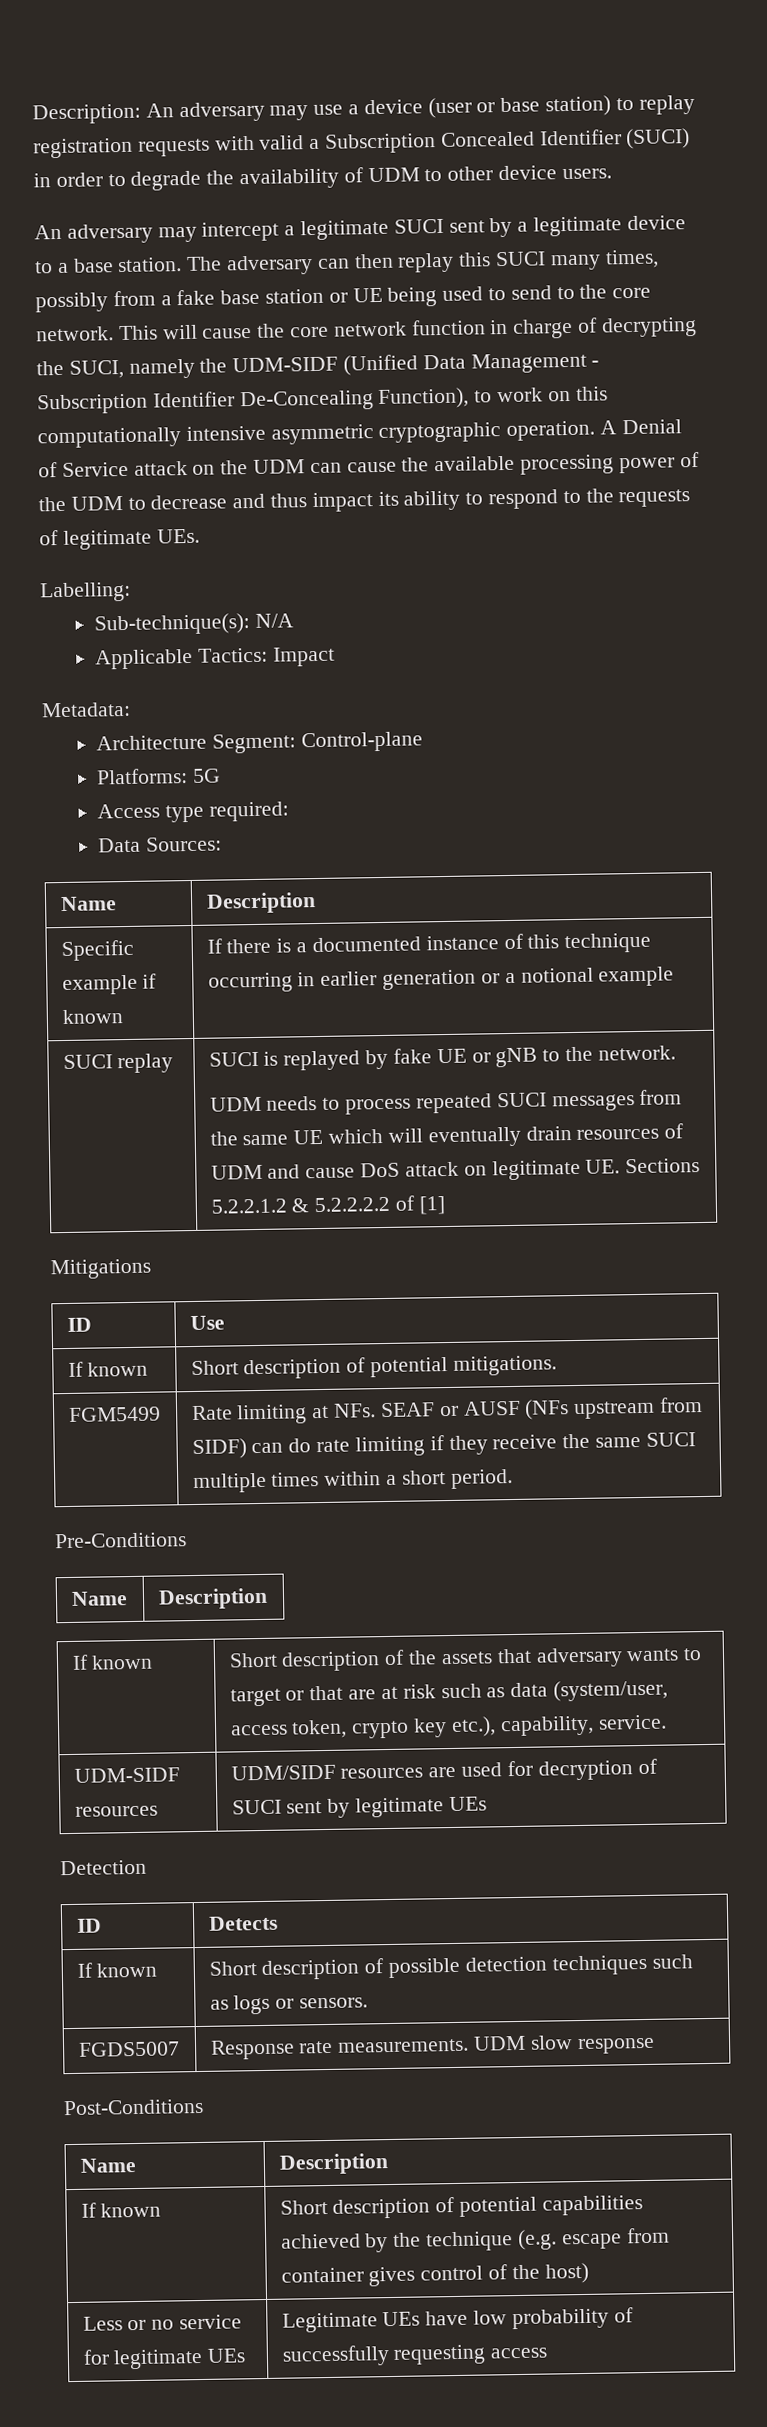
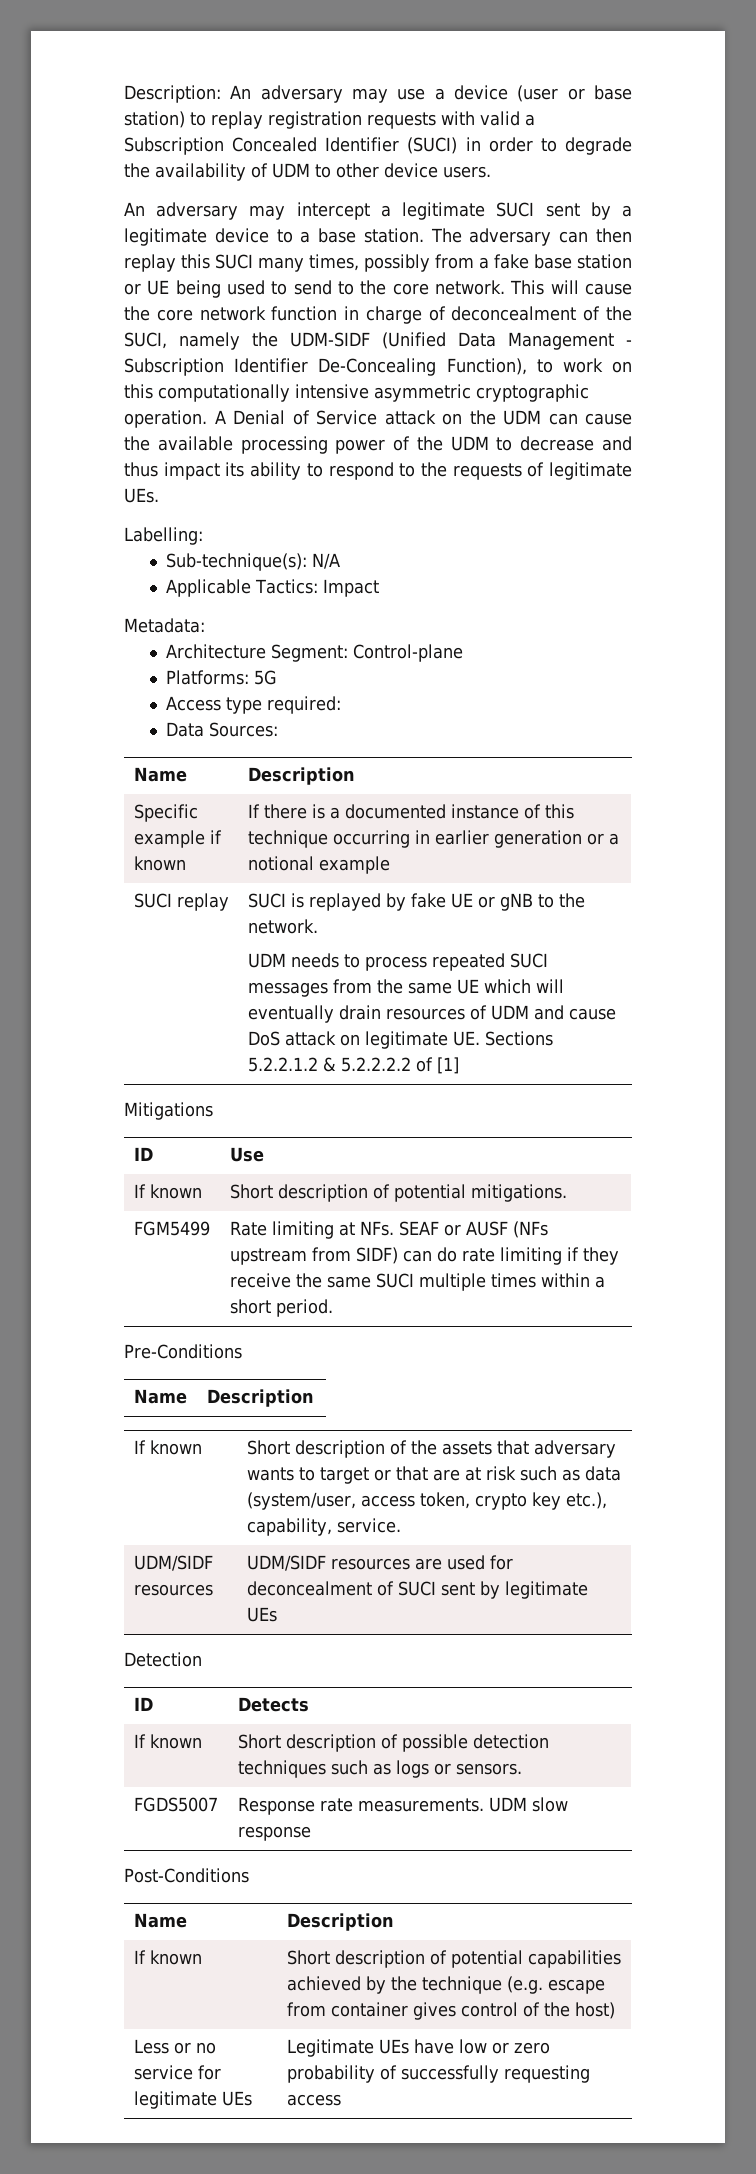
- This will cause the core network function in charge of decrypting the SUCI, namely the UDM-SIDF (Unified Data Management - Subscription Identifier De-Concealing Function), to work on this computationally intensive asymmetric cryptographic operation.
+ This will cause the core network function in charge of deconcealment of the SUCI, namely the UDM-SIDF (Unified Data Management - Subscription Identifier De-Concealing Function), to work on this computationally intensive asymmetric cryptographic operation.
- UDM-SIDF resources | UDM/SIDF resources are used for decryption of SUCI sent by legitimate UEs
+ UDM/SIDF resources | UDM/SIDF resources are used for deconcealment of SUCI sent by legitimate UEs
- Less or no service for legitimate UEs | Legitimate UEs have low probability of successfully requesting access
+ Less or no service for legitimate UEs | Legitimate UEs have low or zero probability of successfully requesting access

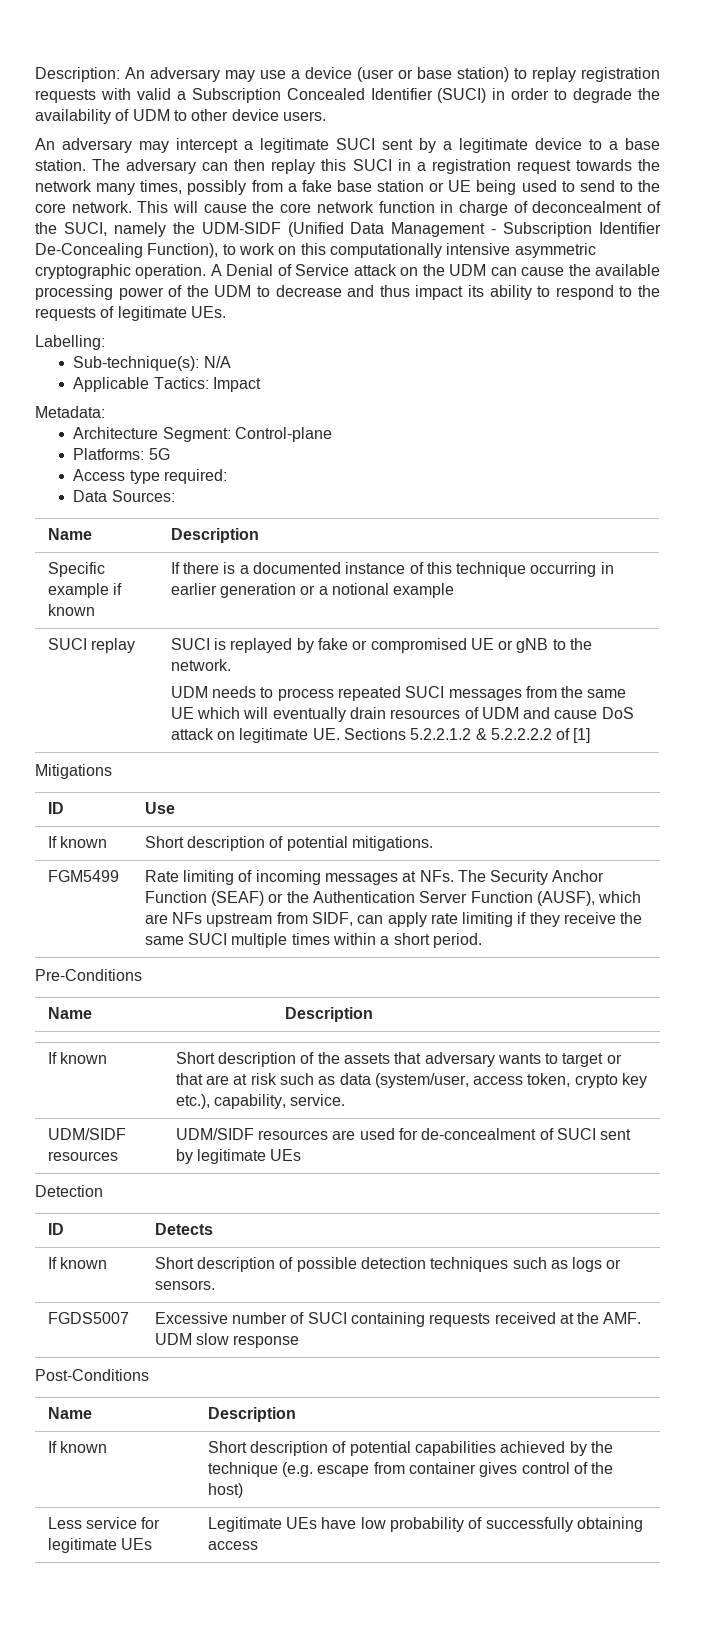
- The adversary can then replay this SUCI many times, possibly from a fake base station or UE being used to send to the core network.
+ The adversary can then replay this SUCI in a registration request towards the network many times, possibly from a fake base station or UE being used to send to the core network.
- SUCI is replayed by fake UE or gNB to the network.
+ SUCI is replayed by fake or compromised UE or gNB to the network.
- Rate limiting at NFs. SEAF or AUSF (NFs upstream from SIDF) can do rate limiting if they receive the same SUCI multiple times within a short period.
+ Rate limiting of incoming messages at NFs. The Security Anchor Function (SEAF) or the Authentication Server Function (AUSF), which are NFs upstream from SIDF, can apply rate limiting if they receive the same SUCI multiple times within a short period.
- UDM/SIDF resources | UDM/SIDF resources are used for deconcealment of SUCI sent by legitimate UEs
+ UDM/SIDF resources | UDM/SIDF resources are used for de-concealment of SUCI sent by legitimate UEs
- FGDS5007 | Response rate measurements. UDM slow response
+ FGDS5007 | Excessive number of SUCI containing requests received at the AMF. UDM slow response
- Less or no service for legitimate UEs | Legitimate UEs have low or zero probability of successfully requesting access
+ Less service for legitimate UEs | Legitimate UEs have low probability of successfully obtaining access

